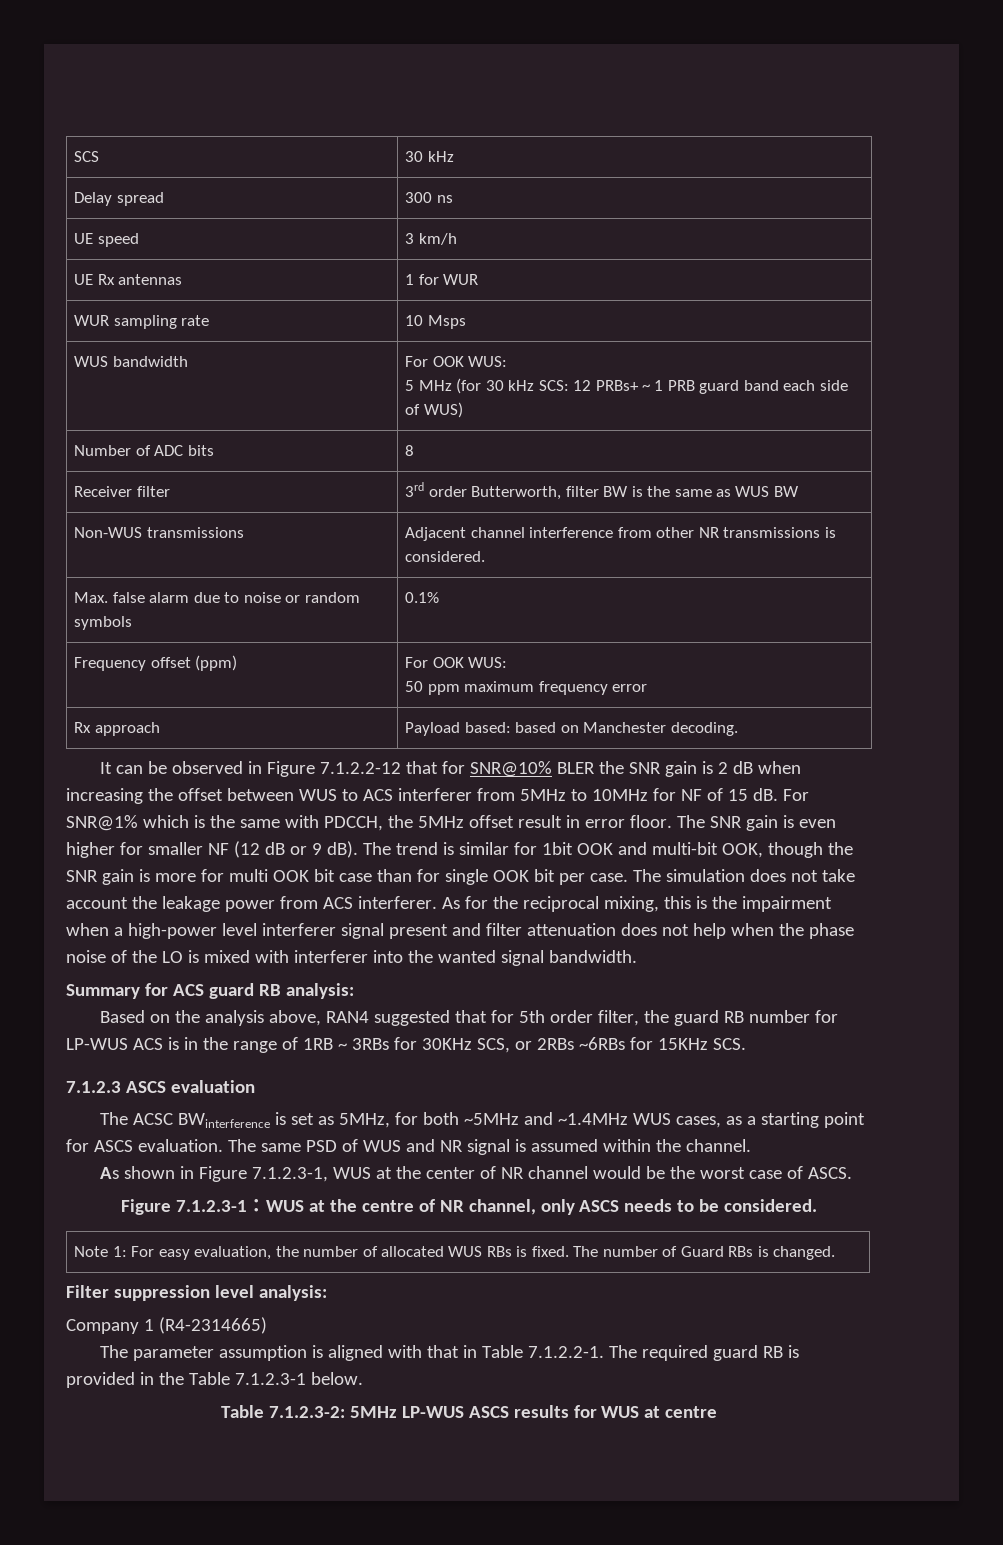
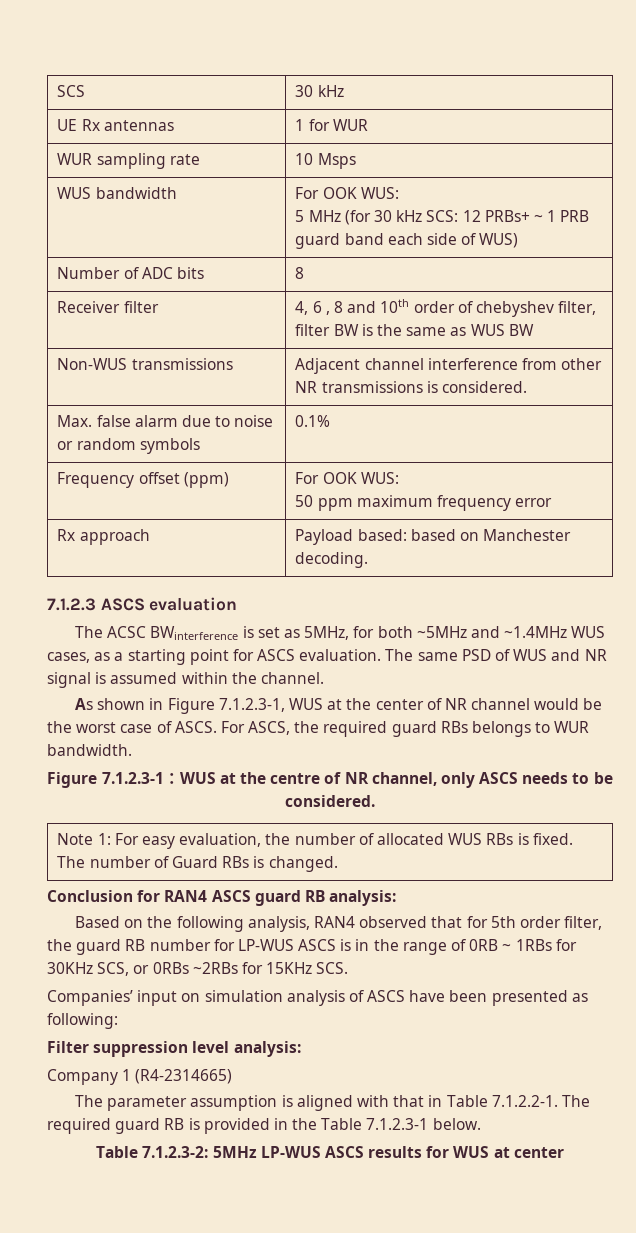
- Delay spread | 300 ns
- UE speed | 3 km/h
- Receiver filter | 3rd order Butterworth, filter BW is the same as WUS BW
+ Receiver filter | 4, 6 , 8 and 10th order of chebyshev filter, filter BW is the same as WUS BW
- It can be observed in Figure 7.1.2.2-12 that for SNR@10% BLER the SNR gain is 2 dB when increasing the offset between WUS to ACS interferer from 5MHz to 10MHz for NF of 15 dB. For SNR@1% which is the same with PDCCH, the 5MHz offset result in error floor. The SNR gain is even higher for smaller NF (12 dB or 9 dB). The trend is similar for 1bit OOK and multi-bit OOK, though the SNR gain is more for multi OOK bit case than for single OOK bit per case. The simulation does not take account the leakage power from ACS interferer. As for the reciprocal mixing, this is the impairment when a high-power level interferer signal present and filter attenuation does not help when the phase noise of the LO is mixed with interferer into the wanted signal bandwidth.
- Summary for ACS guard RB analysis:
- Based on the analysis above, RAN4 suggested that for 5th order filter, the guard RB number for LP-WUS ACS is in the range of 1RB ~ 3RBs for 30KHz SCS, or 2RBs ~6RBs for 15KHz SCS.
+ For ASCS, the required guard RBs belongs to WUR bandwidth.
+ Conclusion for RAN4 ASCS guard RB analysis:
+ Based on the following analysis, RAN4 observed that for 5th order filter, the guard RB number for LP-WUS ASCS is in the range of 0RB ~ 1RBs for 30KHz SCS, or 0RBs ~2RBs for 15KHz SCS.
+ Companies’ input on simulation analysis of ASCS have been presented as following:
- Table 7.1.2.3-2: 5MHz LP-WUS ASCS results for WUS at centre
+ Table 7.1.2.3-2: 5MHz LP-WUS ASCS results for WUS at center

